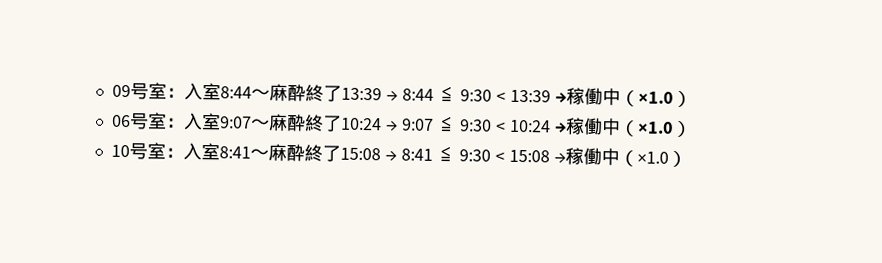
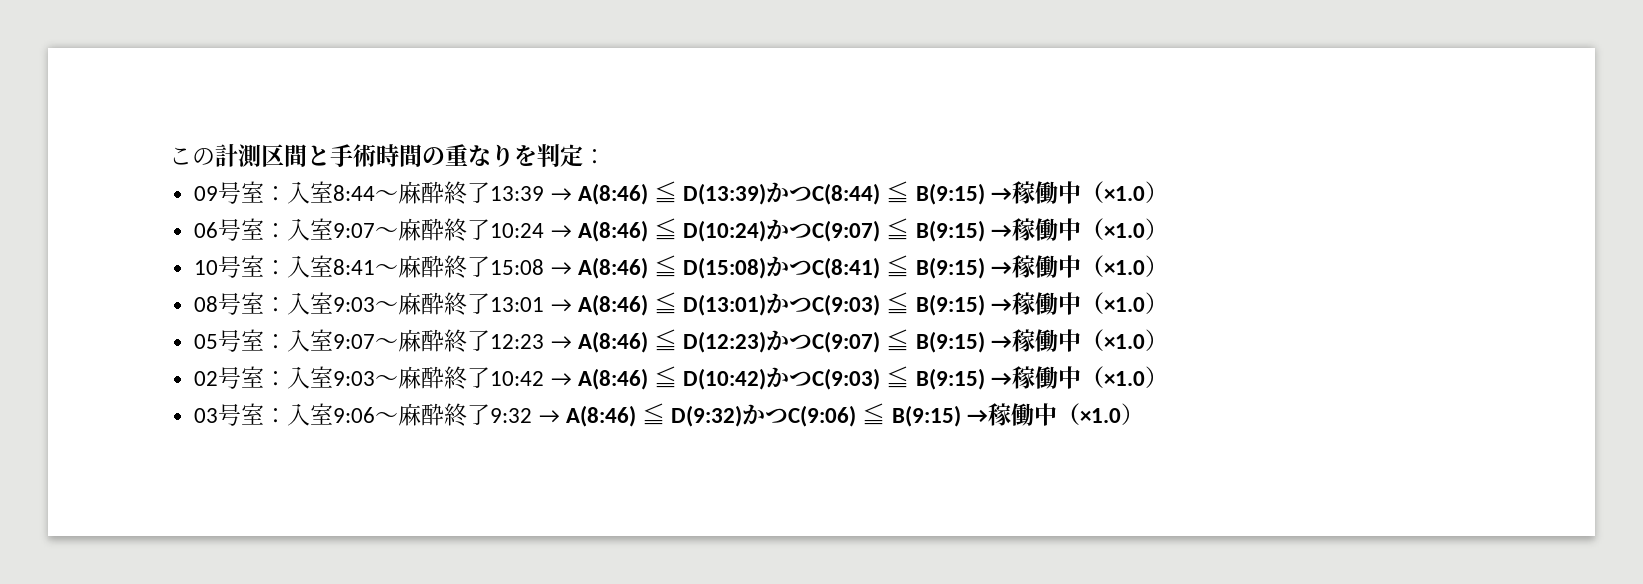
+ この計測区間と手術時間の重なりを判定：
- 09号室：入室8:44〜麻酔終了13:39 → 8:44 ≦ 9:30 < 13:39 →稼働中（×1.0）
+ 09号室：入室8:44〜麻酔終了13:39 → A(8:46) ≦ D(13:39)かつC(8:44) ≦ B(9:15) →稼働中（×1.0）
- 06号室：入室9:07〜麻酔終了10:24 → 9:07 ≦ 9:30 < 10:24 →稼働中（×1.0）
+ 06号室：入室9:07〜麻酔終了10:24 → A(8:46) ≦ D(10:24)かつC(9:07) ≦ B(9:15) →稼働中（×1.0）
- 10号室：入室8:41〜麻酔終了15:08 → 8:41 ≦ 9:30 < 15:08 →稼働中（×1.0）
+ 10号室：入室8:41〜麻酔終了15:08 → A(8:46) ≦ D(15:08)かつC(8:41) ≦ B(9:15) →稼働中（×1.0）
+ 08号室：入室9:03〜麻酔終了13:01 → A(8:46) ≦ D(13:01)かつC(9:03) ≦ B(9:15) →稼働中（×1.0）
+ 05号室：入室9:07〜麻酔終了12:23 → A(8:46) ≦ D(12:23)かつC(9:07) ≦ B(9:15) →稼働中（×1.0）
+ 02号室：入室9:03〜麻酔終了10:42 → A(8:46) ≦ D(10:42)かつC(9:03) ≦ B(9:15) →稼働中（×1.0）
+ 03号室：入室9:06〜麻酔終了9:32 → A(8:46) ≦ D(9:32)かつC(9:06) ≦ B(9:15) →稼働中（×1.0）

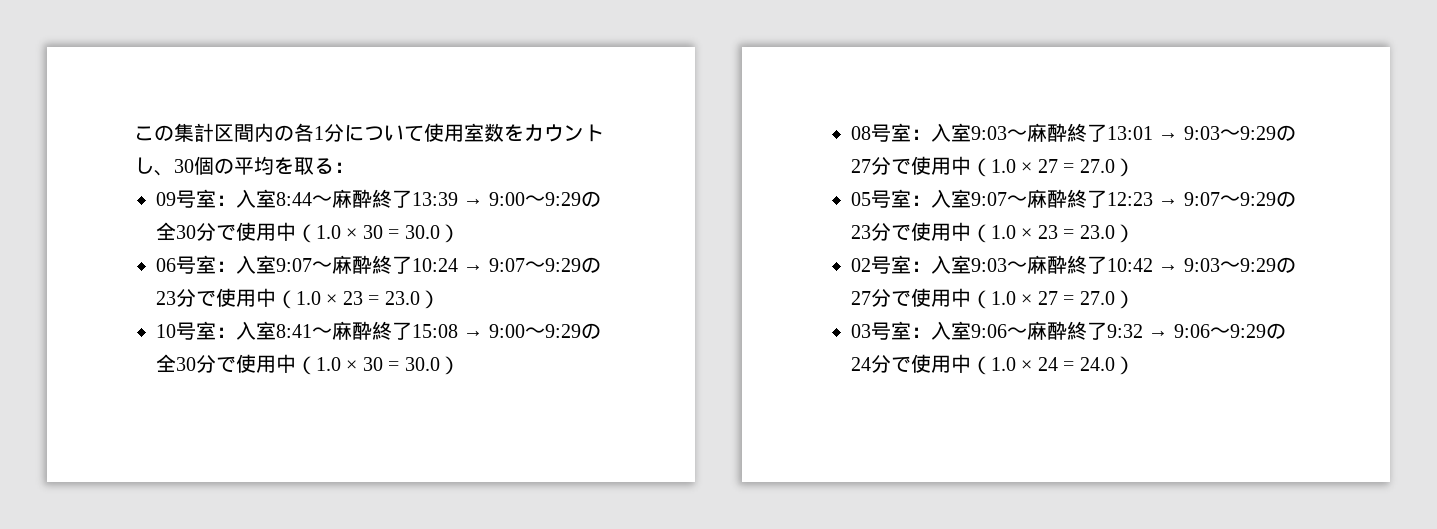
- この計測区間と手術時間の重なりを判定：
+ この集計区間内の各1分について使用室数をカウントし、30個の平均を取る：
- 09号室：入室8:44〜麻酔終了13:39 → A(8:46) ≦ D(13:39)かつC(8:44) ≦ B(9:15) →稼働中（×1.0）
+ 09号室：入室8:44〜麻酔終了13:39 → 9:00〜9:29の全30分で使用中（1.0 × 30 = 30.0）
- 06号室：入室9:07〜麻酔終了10:24 → A(8:46) ≦ D(10:24)かつC(9:07) ≦ B(9:15) →稼働中（×1.0）
+ 06号室：入室9:07〜麻酔終了10:24 → 9:07〜9:29の23分で使用中（1.0 × 23 = 23.0）
- 10号室：入室8:41〜麻酔終了15:08 → A(8:46) ≦ D(15:08)かつC(8:41) ≦ B(9:15) →稼働中（×1.0）
+ 10号室：入室8:41〜麻酔終了15:08 → 9:00〜9:29の全30分で使用中（1.0 × 30 = 30.0）
- 08号室：入室9:03〜麻酔終了13:01 → A(8:46) ≦ D(13:01)かつC(9:03) ≦ B(9:15) →稼働中（×1.0）
+ 08号室：入室9:03〜麻酔終了13:01 → 9:03〜9:29の27分で使用中（1.0 × 27 = 27.0）
- 05号室：入室9:07〜麻酔終了12:23 → A(8:46) ≦ D(12:23)かつC(9:07) ≦ B(9:15) →稼働中（×1.0）
+ 05号室：入室9:07〜麻酔終了12:23 → 9:07〜9:29の23分で使用中（1.0 × 23 = 23.0）
- 02号室：入室9:03〜麻酔終了10:42 → A(8:46) ≦ D(10:42)かつC(9:03) ≦ B(9:15) →稼働中（×1.0）
+ 02号室：入室9:03〜麻酔終了10:42 → 9:03〜9:29の27分で使用中（1.0 × 27 = 27.0）
- 03号室：入室9:06〜麻酔終了9:32 → A(8:46) ≦ D(9:32)かつC(9:06) ≦ B(9:15) →稼働中（×1.0）
+ 03号室：入室9:06〜麻酔終了9:32 → 9:06〜9:29の24分で使用中（1.0 × 24 = 24.0）

